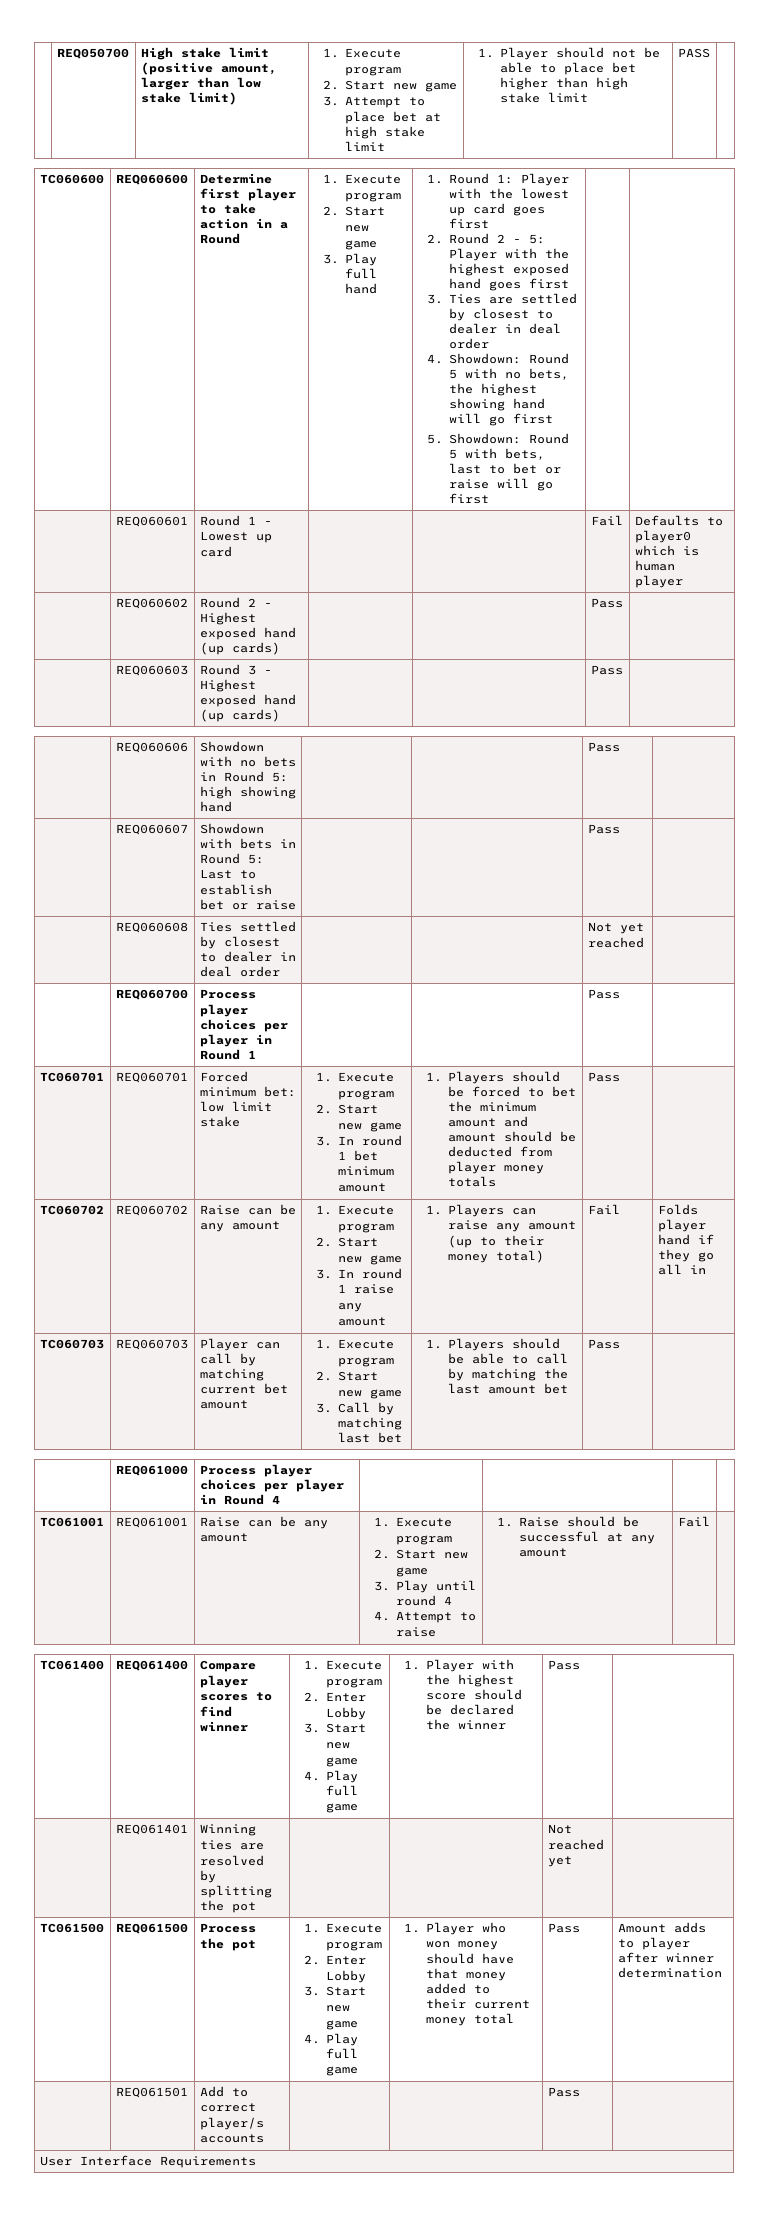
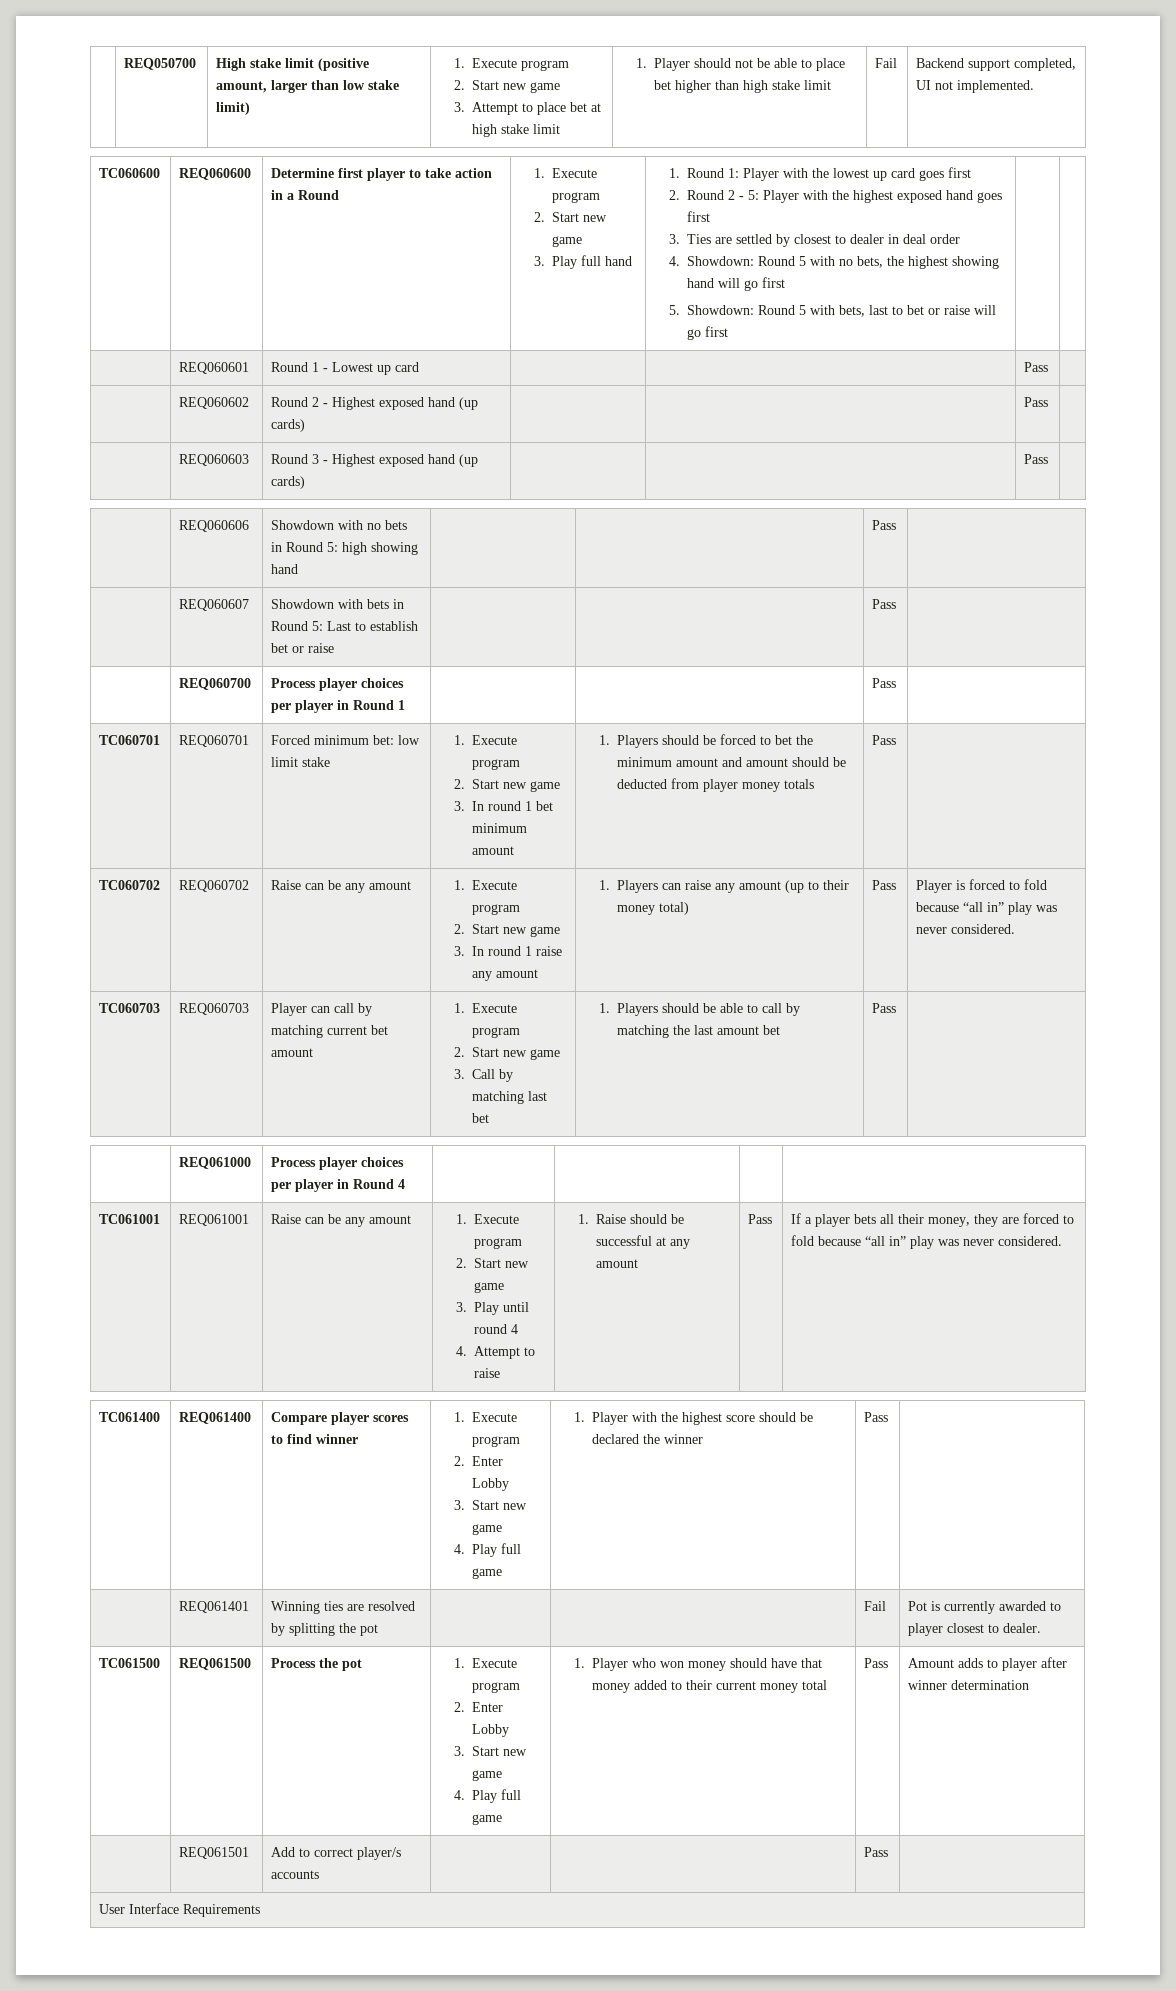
- PASS
+ Fail | Backend support completed, UI not implemented.
- | REQ060601 | Round 1 - Lowest up card | | | Fail | Defaults to player0 which is human player
+ | REQ060601 | Round 1 - Lowest up card | | | Pass |
- | REQ060608 | Ties settled by closest to dealer in deal order | | | Not yet reached |
- Fail | Folds player hand if they go all in
+ Pass | Player is forced to fold because “all in” play was never considered.
- 1. Raise should be successful at any amount | Fail
+ 1. Raise should be successful at any amount | Pass | If a player bets all their money, they are forced to fold because “all in” play was never considered.
- | REQ061401 | Winning ties are resolved by splitting the pot | | | Not reached yet |
+ | REQ061401 | Winning ties are resolved by splitting the pot | | | Fail | Pot is currently awarded to player closest to dealer.

